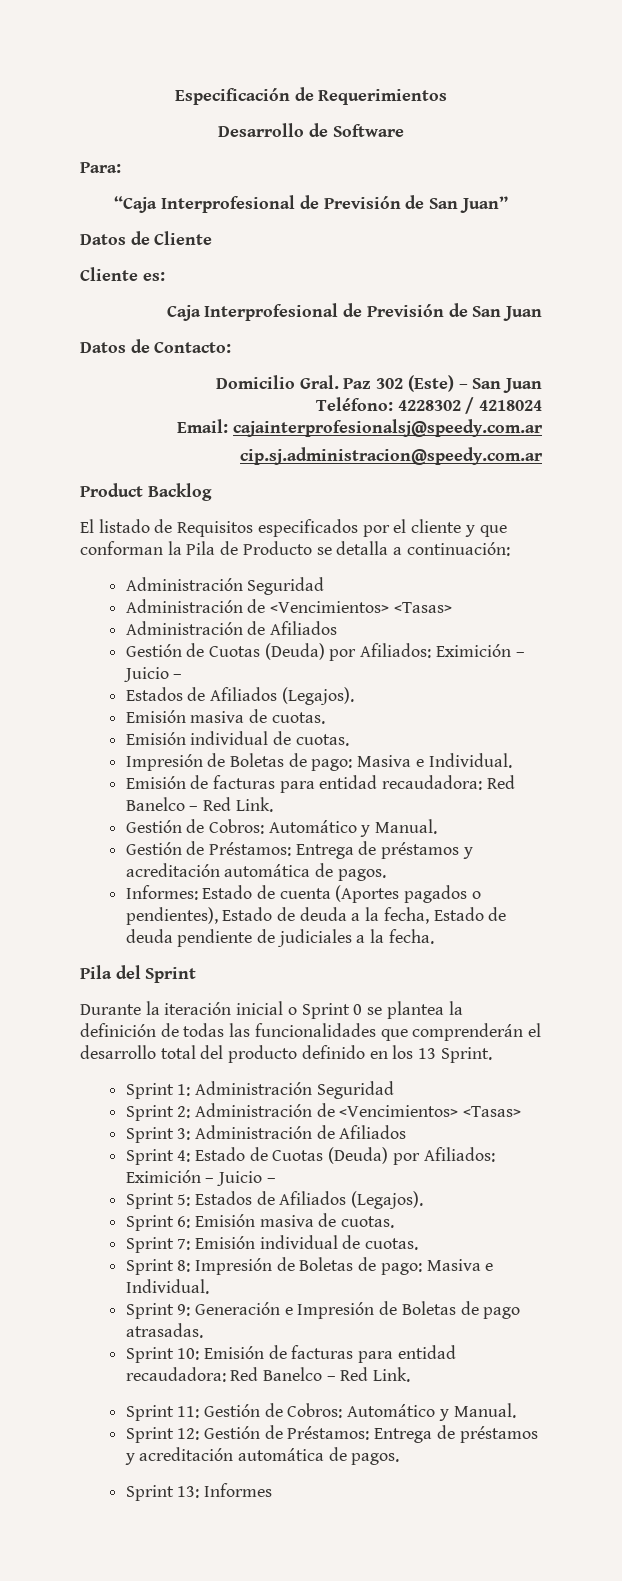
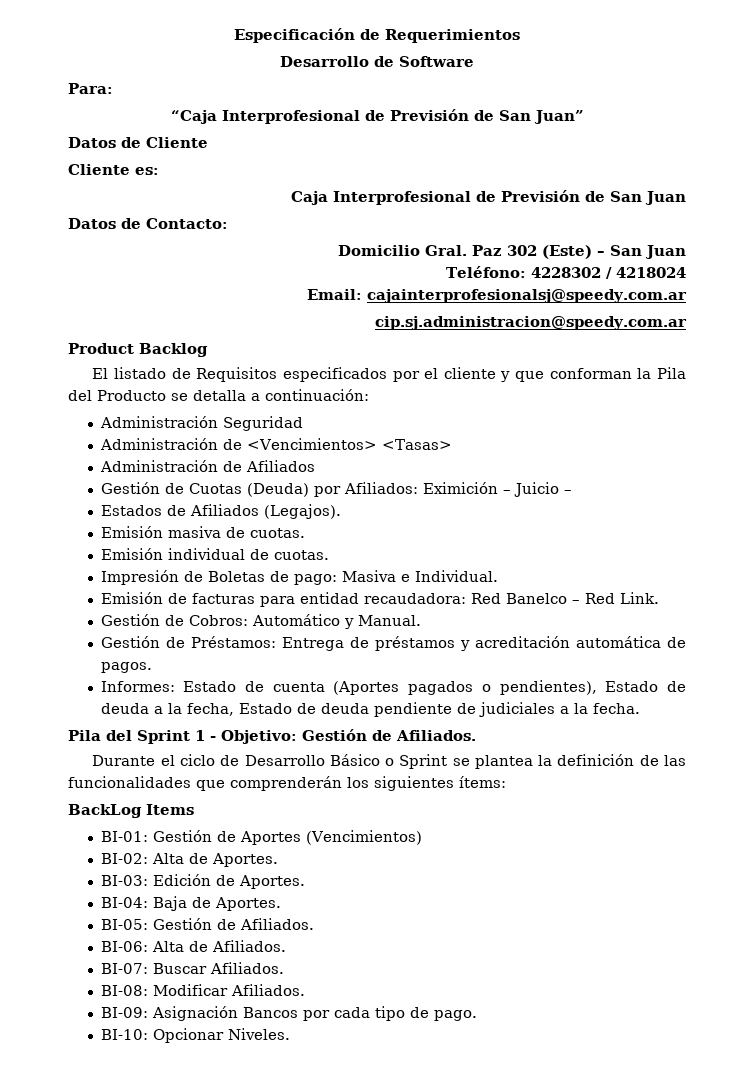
- El listado de Requisitos especificados por el cliente y que conforman la Pila de Producto se detalla a continuación:
+ El listado de Requisitos especificados por el cliente y que conforman la Pila del Producto se detalla a continuación:
- Pila del Sprint
- Durante la iteración inicial o Sprint 0 se plantea la definición de todas las funcionalidades que comprenderán el desarrollo total del producto definido en los 13 Sprint.
- Sprint 1: Administración Seguridad
- Sprint 2: Administración de <Vencimientos> <Tasas>
- Sprint 3: Administración de Afiliados
- Sprint 4: Estado de Cuotas (Deuda) por Afiliados: Eximición – Juicio –
- Sprint 5: Estados de Afiliados (Legajos).
- Sprint 6: Emisión masiva de cuotas.
- Sprint 7: Emisión individual de cuotas.
- Sprint 8: Impresión de Boletas de pago: Masiva e Individual.
- Sprint 9: Generación e Impresión de Boletas de pago atrasadas.
- Sprint 10: Emisión de facturas para entidad recaudadora: Red Banelco – Red Link.
- Sprint 11: Gestión de Cobros: Automático y Manual.
- Sprint 12: Gestión de Préstamos: Entrega de préstamos y acreditación automática de pagos.
- Sprint 13: Informes
+ Pila del Sprint 1 - Objetivo: Gestión de Afiliados.
+ Durante el ciclo de Desarrollo Básico o Sprint se plantea la definición de las funcionalidades que comprenderán los siguientes ítems:
+ BackLog Items
+ BI-01: Gestión de Aportes (Vencimientos)
+ BI-02: Alta de Aportes.
+ BI-03: Edición de Aportes.
+ BI-04: Baja de Aportes.
+ BI-05: Gestión de Afiliados.
+ BI-06: Alta de Afiliados.
+ BI-07: Buscar Afiliados.
+ BI-08: Modificar Afiliados.
+ BI-09: Asignación Bancos por cada tipo de pago.
+ BI-10: Opcionar Niveles.

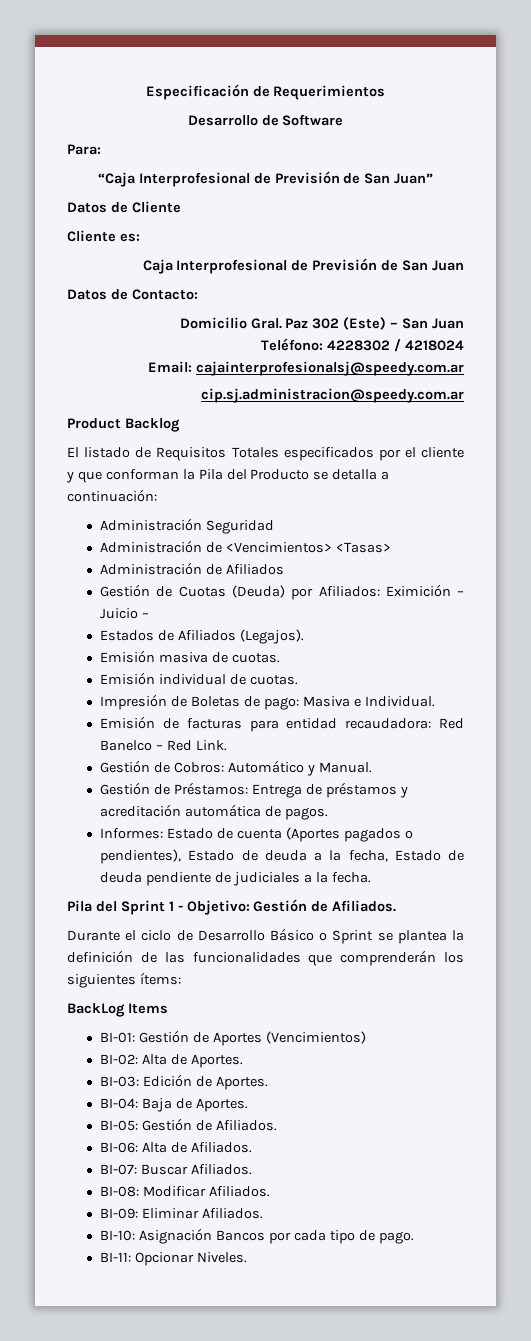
- El listado de Requisitos especificados por el cliente y que conforman la Pila del Producto se detalla a continuación:
+ El listado de Requisitos Totales especificados por el cliente y que conforman la Pila del Producto se detalla a continuación:
- BI-09: Asignación Bancos por cada tipo de pago.
+ BI-09: Eliminar Afiliados.
+ BI-10: Asignación Bancos por cada tipo de pago.
- BI-10: Opcionar Niveles.
+ BI-11: Opcionar Niveles.

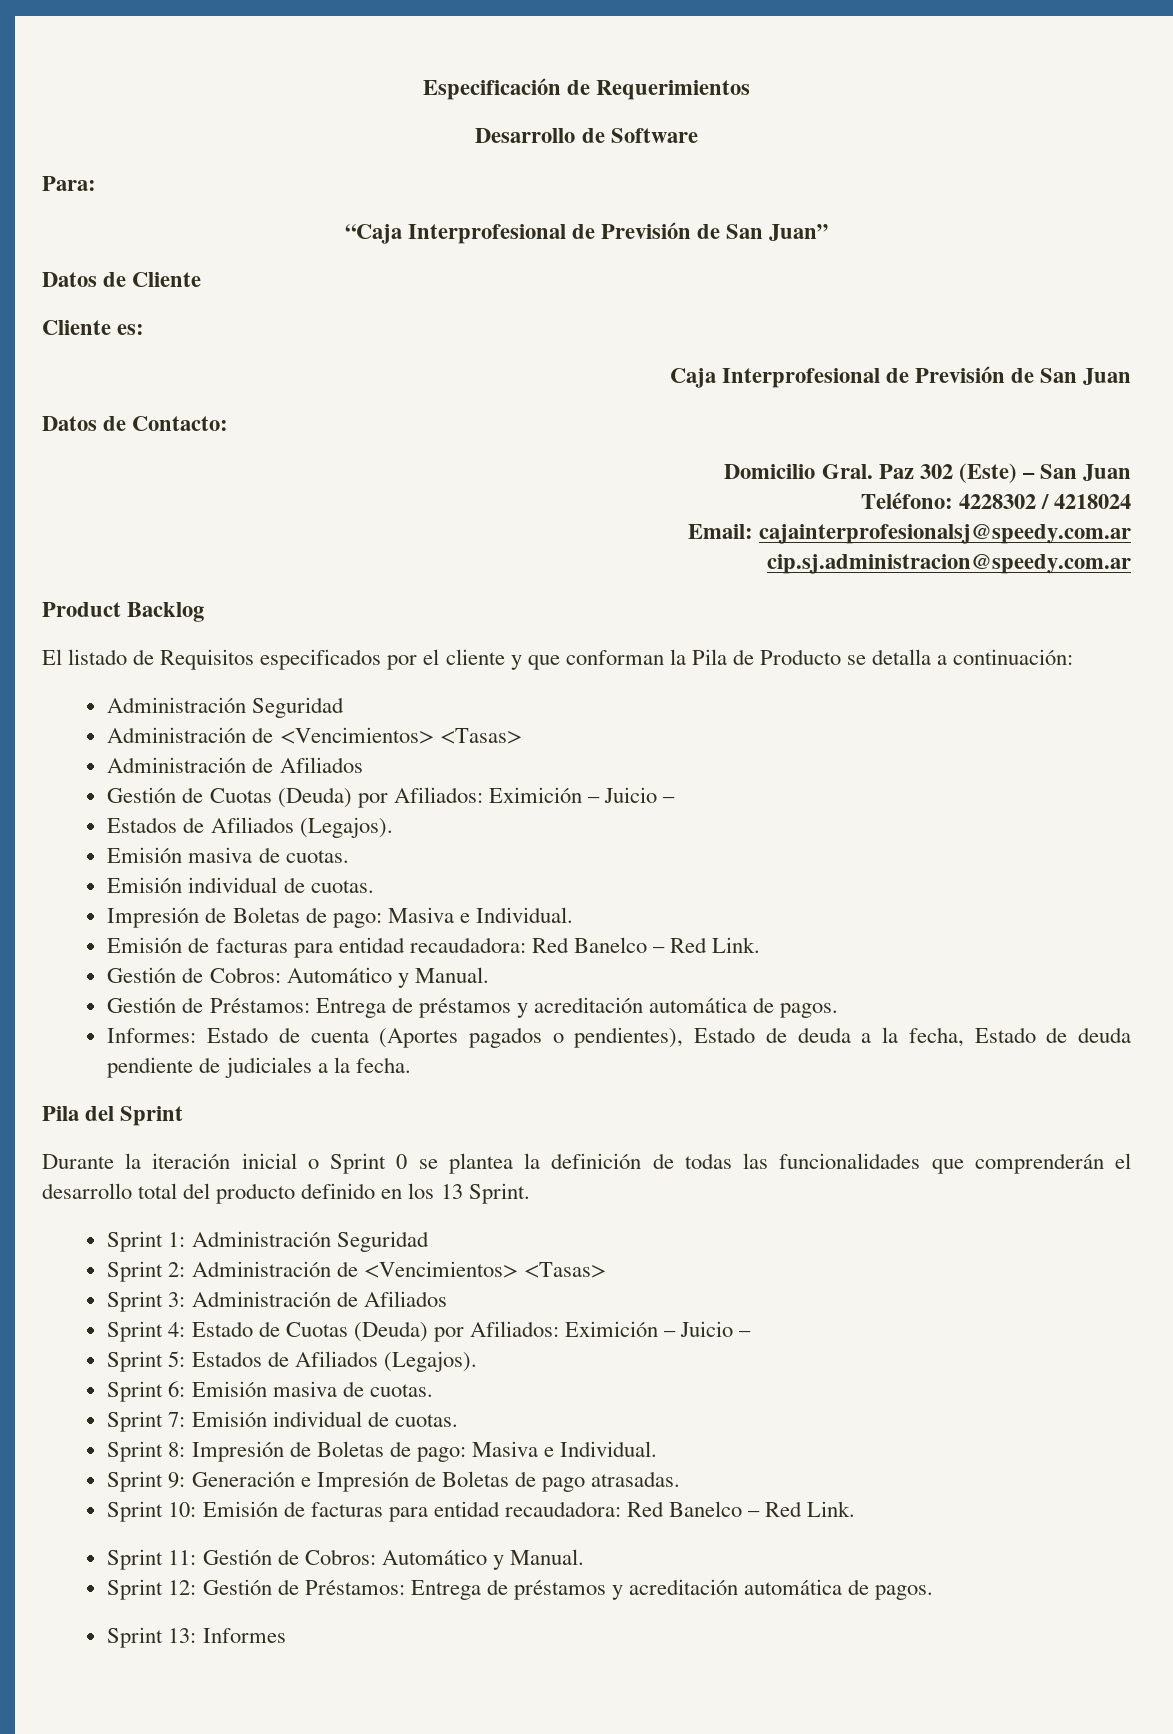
- El listado de Requisitos Totales especificados por el cliente y que conforman la Pila del Producto se detalla a continuación:
+ El listado de Requisitos especificados por el cliente y que conforman la Pila de Producto se detalla a continuación:
- Pila del Sprint 1 - Objetivo: Gestión de Afiliados.
- Durante el ciclo de Desarrollo Básico o Sprint se plantea la definición de las funcionalidades que comprenderán los siguientes ítems:
- BackLog Items
- BI-01: Gestión de Aportes (Vencimientos)
- BI-02: Alta de Aportes.
- BI-03: Edición de Aportes.
- BI-04: Baja de Aportes.
- BI-05: Gestión de Afiliados.
- BI-06: Alta de Afiliados.
- BI-07: Buscar Afiliados.
- BI-08: Modificar Afiliados.
- BI-09: Eliminar Afiliados.
- BI-10: Asignación Bancos por cada tipo de pago.
- BI-11: Opcionar Niveles.
+ Pila del Sprint
+ Durante la iteración inicial o Sprint 0 se plantea la definición de todas las funcionalidades que comprenderán el desarrollo total del producto definido en los 13 Sprint.
+ Sprint 1: Administración Seguridad
+ Sprint 2: Administración de <Vencimientos> <Tasas>
+ Sprint 3: Administración de Afiliados
+ Sprint 4: Estado de Cuotas (Deuda) por Afiliados: Eximición – Juicio –
+ Sprint 5: Estados de Afiliados (Legajos).
+ Sprint 6: Emisión masiva de cuotas.
+ Sprint 7: Emisión individual de cuotas.
+ Sprint 8: Impresión de Boletas de pago: Masiva e Individual.
+ Sprint 9: Generación e Impresión de Boletas de pago atrasadas.
+ Sprint 10: Emisión de facturas para entidad recaudadora: Red Banelco – Red Link.
+ Sprint 11: Gestión de Cobros: Automático y Manual.
+ Sprint 12: Gestión de Préstamos: Entrega de préstamos y acreditación automática de pagos.
+ Sprint 13: Informes

